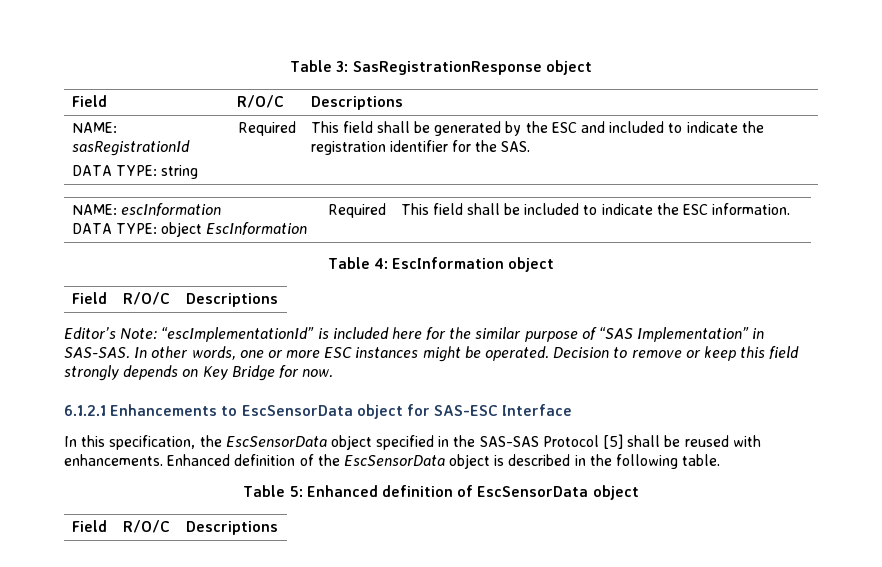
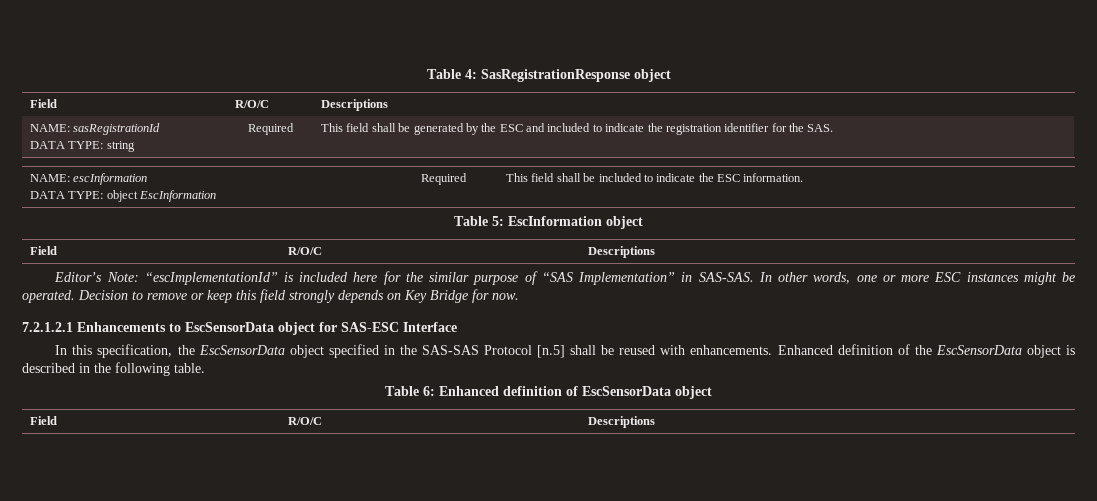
- Table 3: SasRegistrationResponse object
+ Table 4: SasRegistrationResponse object
- Table 4: EscInformation object
+ Table 5: EscInformation object
- 6.1.2.1 Enhancements to EscSensorData object for SAS-ESC Interface
+ 7.2.1.2.1 Enhancements to EscSensorData object for SAS-ESC Interface
- In this specification, the EscSensorData object specified in the SAS-SAS Protocol [5] shall be reused with enhancements.
+ In this specification, the EscSensorData object specified in the SAS-SAS Protocol [n.5] shall be reused with enhancements.
- Table 5: Enhanced definition of EscSensorData object
+ Table 6: Enhanced definition of EscSensorData object

